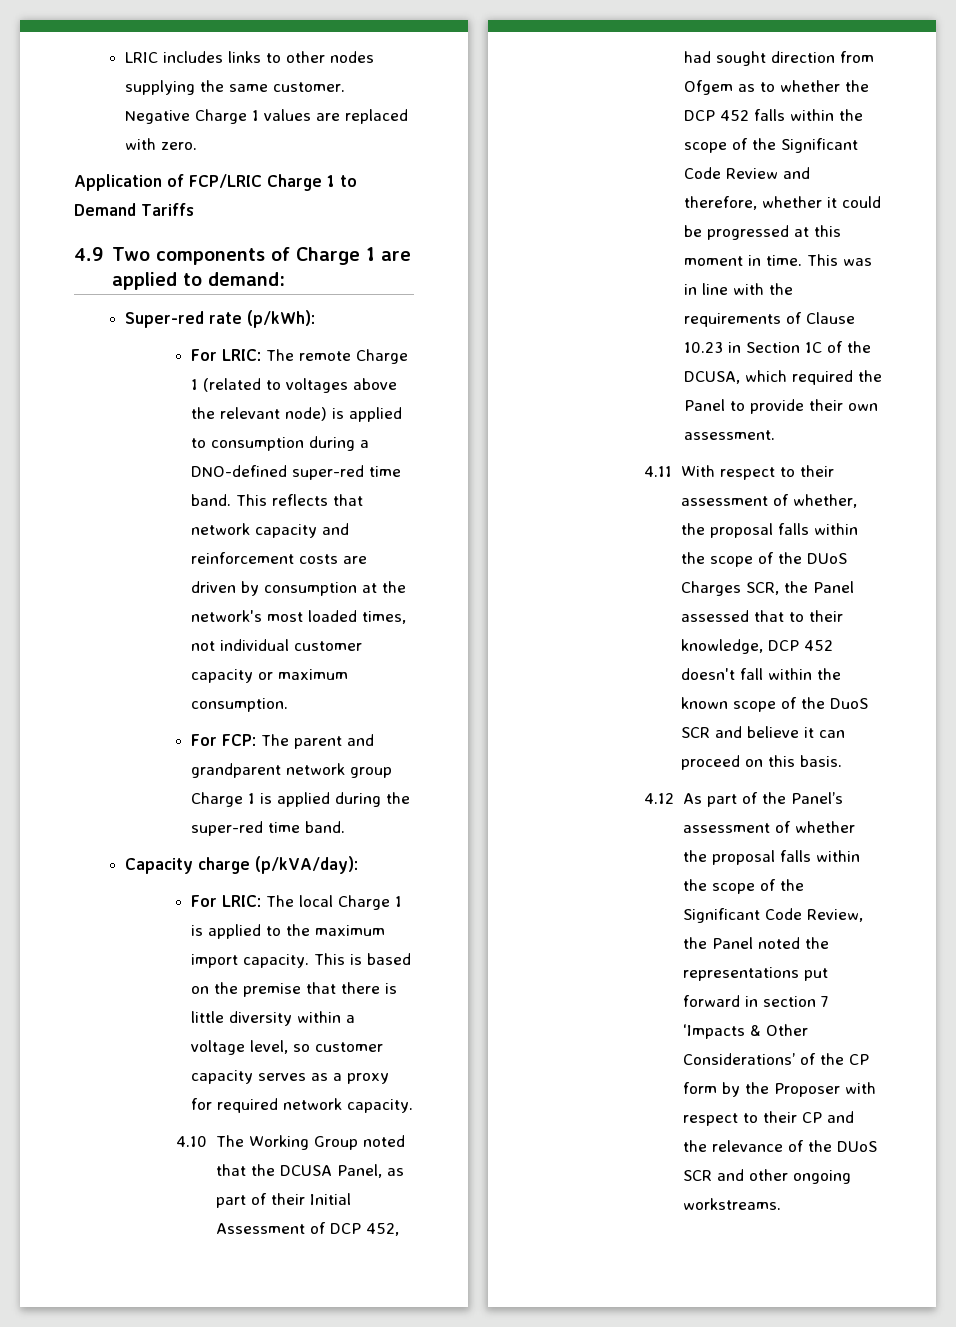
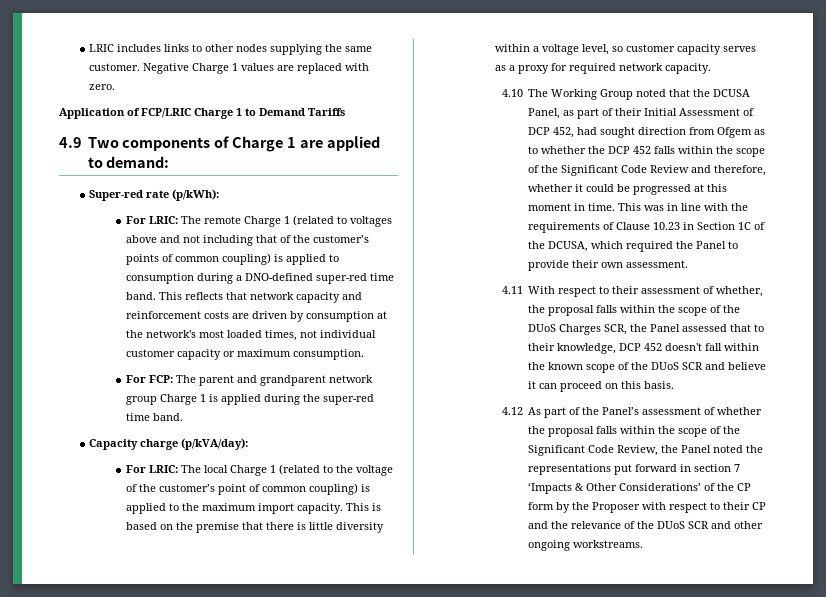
- For LRIC: The remote Charge 1 (related to voltages above the relevant node) is applied to consumption during a DNO-defined super-red time band.
+ For LRIC: The remote Charge 1 (related to voltages above and not including that of the customer’s points of common coupling) is applied to consumption during a DNO-defined super-red time band.
- For LRIC: The local Charge 1 is applied to the maximum import capacity.
+ For LRIC: The local Charge 1 (related to the voltage of the customer’s point of common coupling) is applied to the maximum import capacity.
- 4.11 With respect to their assessment of whether, the proposal falls within the scope of the DUoS Charges SCR, the Panel assessed that to their knowledge, DCP 452 doesn't fall within the known scope of the DuoS SCR and believe it can proceed on this basis.
+ 4.11 With respect to their assessment of whether, the proposal falls within the scope of the DUoS Charges SCR, the Panel assessed that to their knowledge, DCP 452 doesn't fall within the known scope of the DUoS SCR and believe it can proceed on this basis.

